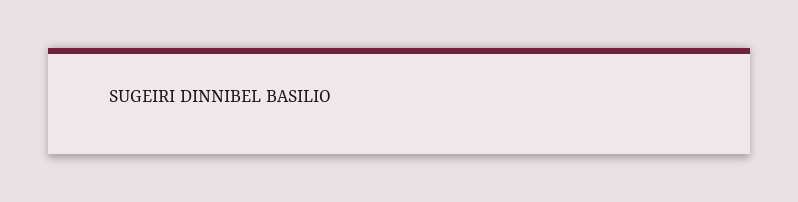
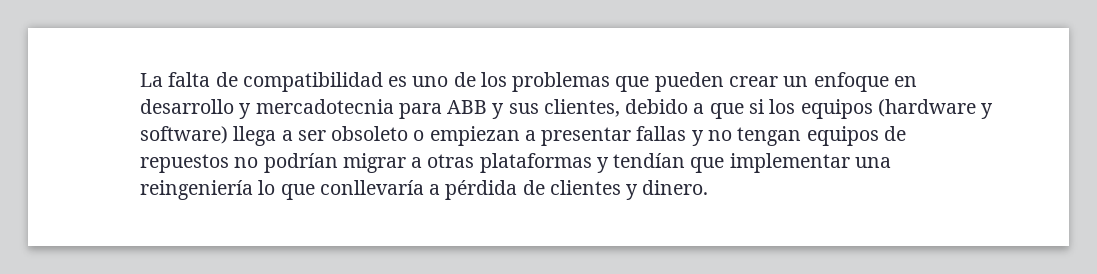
- SUGEIRI DINNIBEL BASILIO
+ La falta de compatibilidad es uno de los problemas que pueden crear un enfoque en desarrollo y mercadotecnia para ABB y sus clientes, debido a que si los equipos (hardware y software) llega a ser obsoleto o empiezan a presentar fallas y no tengan equipos de repuestos no podrían migrar a otras plataformas y tendían que implementar una reingeniería lo que conllevaría a pérdida de clientes y dinero.

